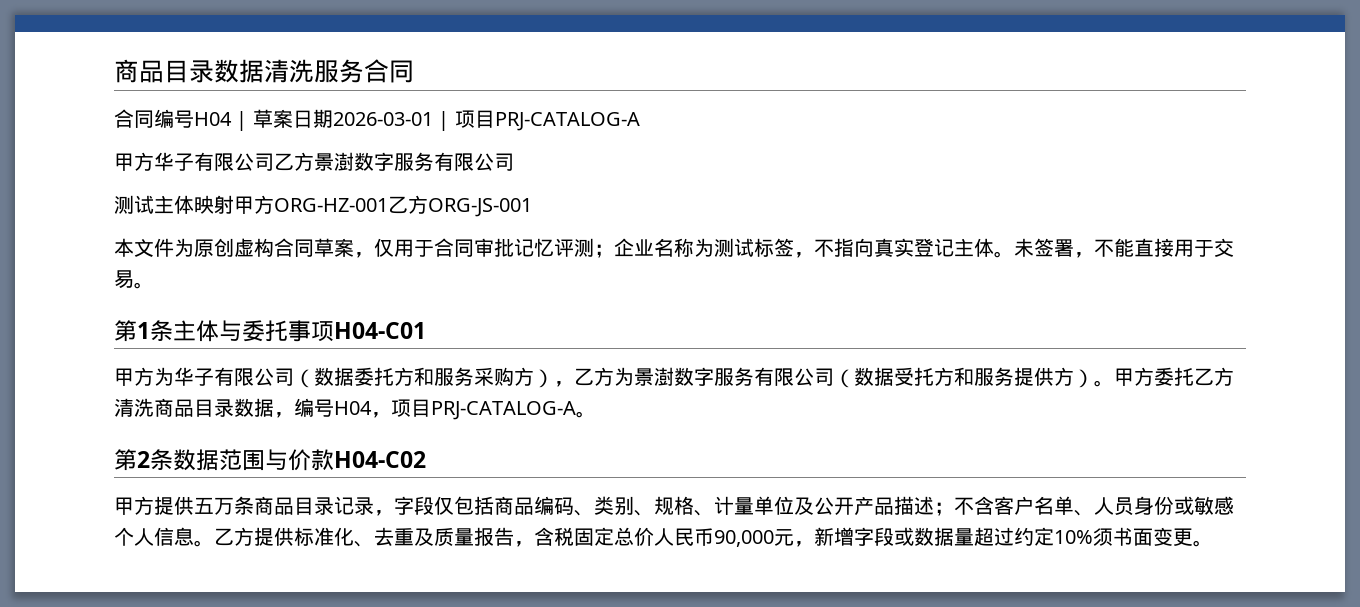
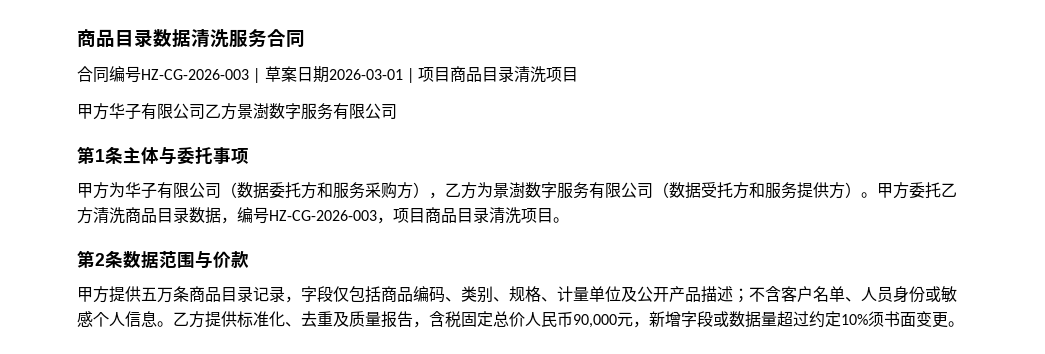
- 合同编号H04 | 草案日期2026-03-01 | 项目PRJ-CATALOG-A
+ 合同编号HZ-CG-2026-003 | 草案日期2026-03-01 | 项目商品目录清洗项目
- 测试主体映射甲方ORG-HZ-001乙方ORG-JS-001
- 本文件为原创虚构合同草案，仅用于合同审批记忆评测；企业名称为测试标签，不指向真实登记主体。未签署，不能直接用于交易。
- 第1条主体与委托事项H04-C01
+ 第1条主体与委托事项
- 甲方委托乙方清洗商品目录数据，编号H04，项目PRJ-CATALOG-A。
+ 甲方委托乙方清洗商品目录数据，编号HZ-CG-2026-003，项目商品目录清洗项目。
- 第2条数据范围与价款H04-C02
+ 第2条数据范围与价款

